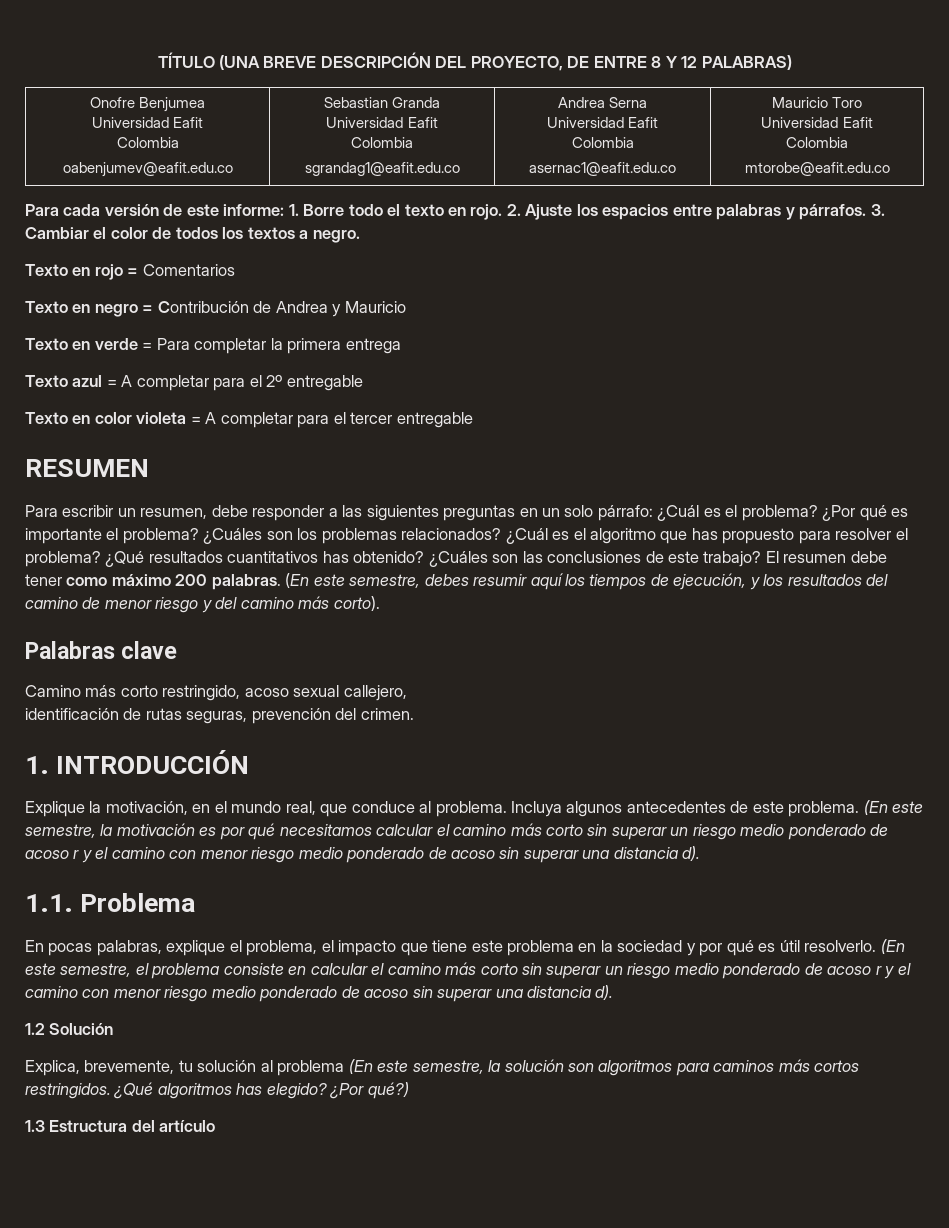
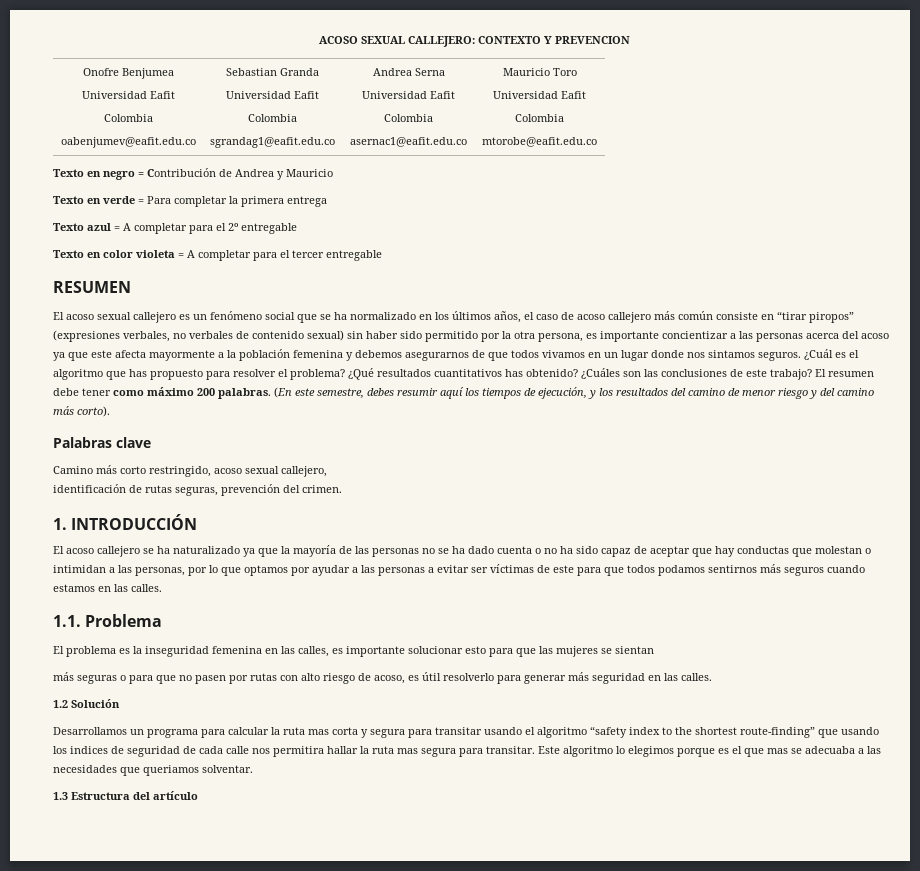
- TÍTULO (UNA BREVE DESCRIPCIÓN DEL PROYECTO, DE ENTRE 8 Y 12 PALABRAS)
+ ACOSO SEXUAL CALLEJERO: CONTEXTO Y PREVENCION
- Para cada versión de este informe: 1. Borre todo el texto en rojo. 2. Ajuste los espacios entre palabras y párrafos. 3. Cambiar el color de todos los textos a negro.
- Texto en rojo = Comentarios
- Para escribir un resumen, debe responder a las siguientes preguntas en un solo párrafo: ¿Cuál es el problema? ¿Por qué es importante el problema? ¿Cuáles son los problemas relacionados?
+ El acoso sexual callejero es un fenómeno social que se ha normalizado en los últimos años, el caso de acoso callejero más común consiste en “tirar piropos” (expresiones verbales, no verbales de contenido sexual) sin haber sido permitido por la otra persona, es importante concientizar a las personas acerca del acoso ya que este afecta mayormente a la población femenina y debemos asegurarnos de que todos vivamos en un lugar donde nos sintamos seguros.
- Explique la motivación, en el mundo real, que conduce al problema. Incluya algunos antecedentes de este problema. (En este semestre, la motivación es por qué necesitamos calcular el camino más corto sin superar un riesgo medio ponderado de acoso r y el camino con menor riesgo medio ponderado de acoso sin superar una distancia d).
+ El acoso callejero se ha naturalizado ya que la mayoría de las personas no se ha dado cuenta o no ha sido capaz de aceptar que hay conductas que molestan o intimidan a las personas, por lo que optamos por ayudar a las personas a evitar ser víctimas de este para que todos podamos sentirnos más seguros cuando estamos en las calles.
  1.1. Problema
- En pocas palabras, explique el problema, el impacto que tiene este problema en la sociedad y por qué es útil resolverlo. (En este semestre, el problema consiste en calcular el camino más corto sin superar un riesgo medio ponderado de acoso r y el camino con menor riesgo medio ponderado de acoso sin superar una distancia d).
+ El problema es la inseguridad femenina en las calles, es importante solucionar esto para que las mujeres se sientan
+ más seguras o para que no pasen por rutas con alto riesgo de acoso, es útil resolverlo para generar más seguridad en las calles.
  1.2 Solución
- Explica, brevemente, tu solución al problema (En este semestre, la solución son algoritmos para caminos más cortos restringidos. ¿Qué algoritmos has elegido? ¿Por qué?)
+ Desarrollamos un programa para calcular la ruta mas corta y segura para transitar usando el algoritmo “safety index to the shortest route-finding” que usando los indices de seguridad de cada calle nos permitira hallar la ruta mas segura para transitar. Este algoritmo lo elegimos porque es el que mas se adecuaba a las necesidades que queriamos solventar.

